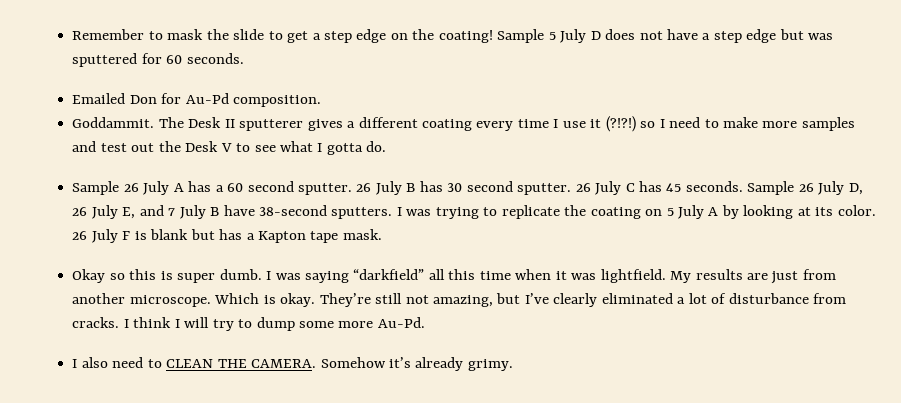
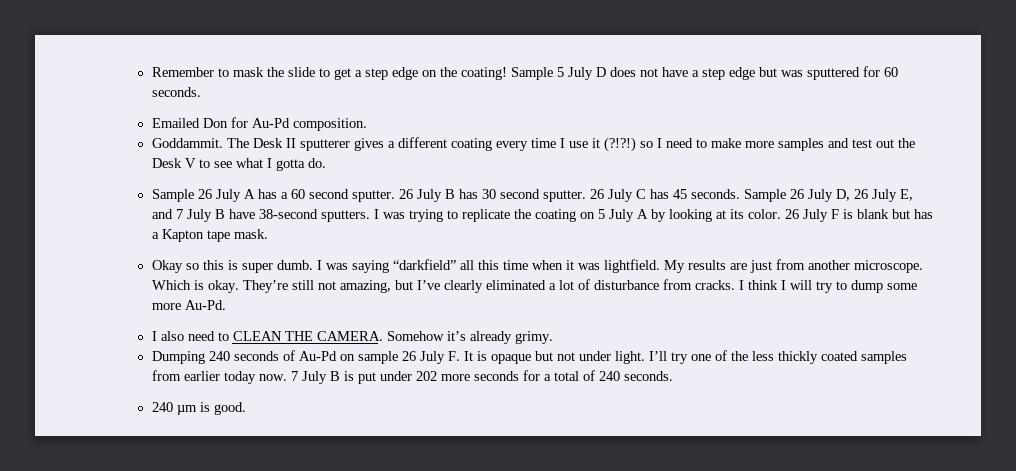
+ Dumping 240 seconds of Au-Pd on sample 26 July F. It is opaque but not under light. I’ll try one of the less thickly coated samples from earlier today now. 7 July B is put under 202 more seconds for a total of 240 seconds.
+ 240 µm is good.

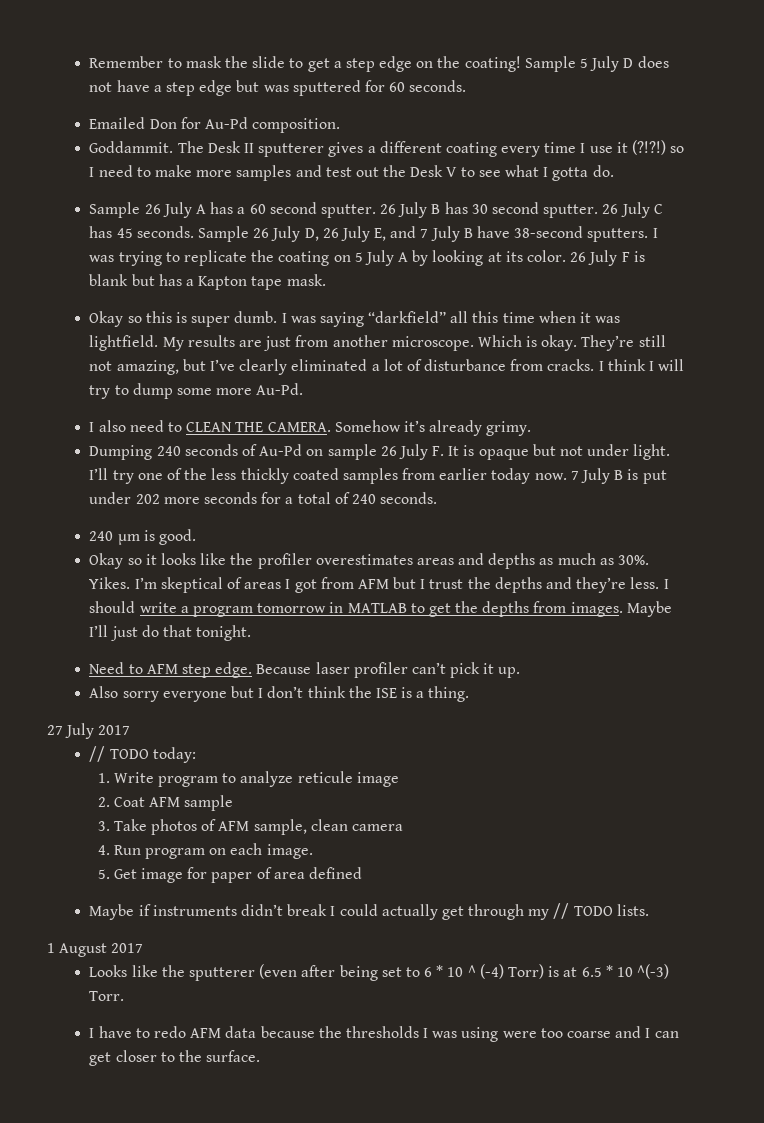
+ Okay so it looks like the profiler overestimates areas and depths as much as 30%. Yikes. I’m skeptical of areas I got from AFM but I trust the depths and they’re less. I should write a program tomorrow in MATLAB to get the depths from images. Maybe I’ll just do that tonight.
+ Need to AFM step edge. Because laser profiler can’t pick it up.
+ Also sorry everyone but I don’t think the ISE is a thing.
+ 27 July 2017
+ // TODO today:
+ 1. Write program to analyze reticule image
+ 2. Coat AFM sample
+ 3. Take photos of AFM sample, clean camera
+ 4. Run program on each image.
+ 5. Get image for paper of area defined
+ Maybe if instruments didn’t break I could actually get through my // TODO lists.
+ 1 August 2017
+ Looks like the sputterer (even after being set to 6 * 10 ^ (-4) Torr) is at 6.5 * 10 ^(-3) Torr.
+ I have to redo AFM data because the thresholds I was using were too coarse and I can get closer to the surface.

